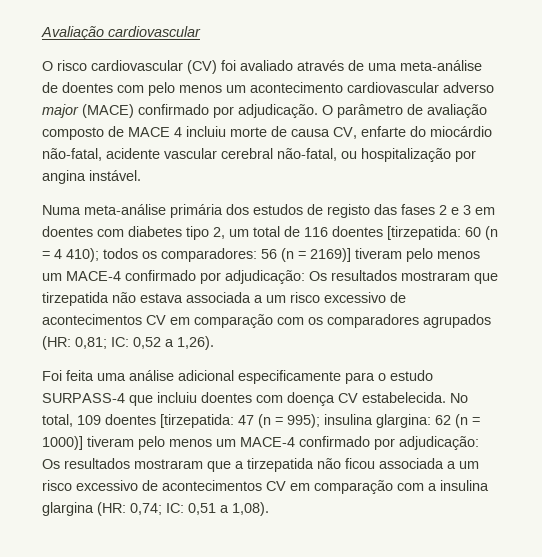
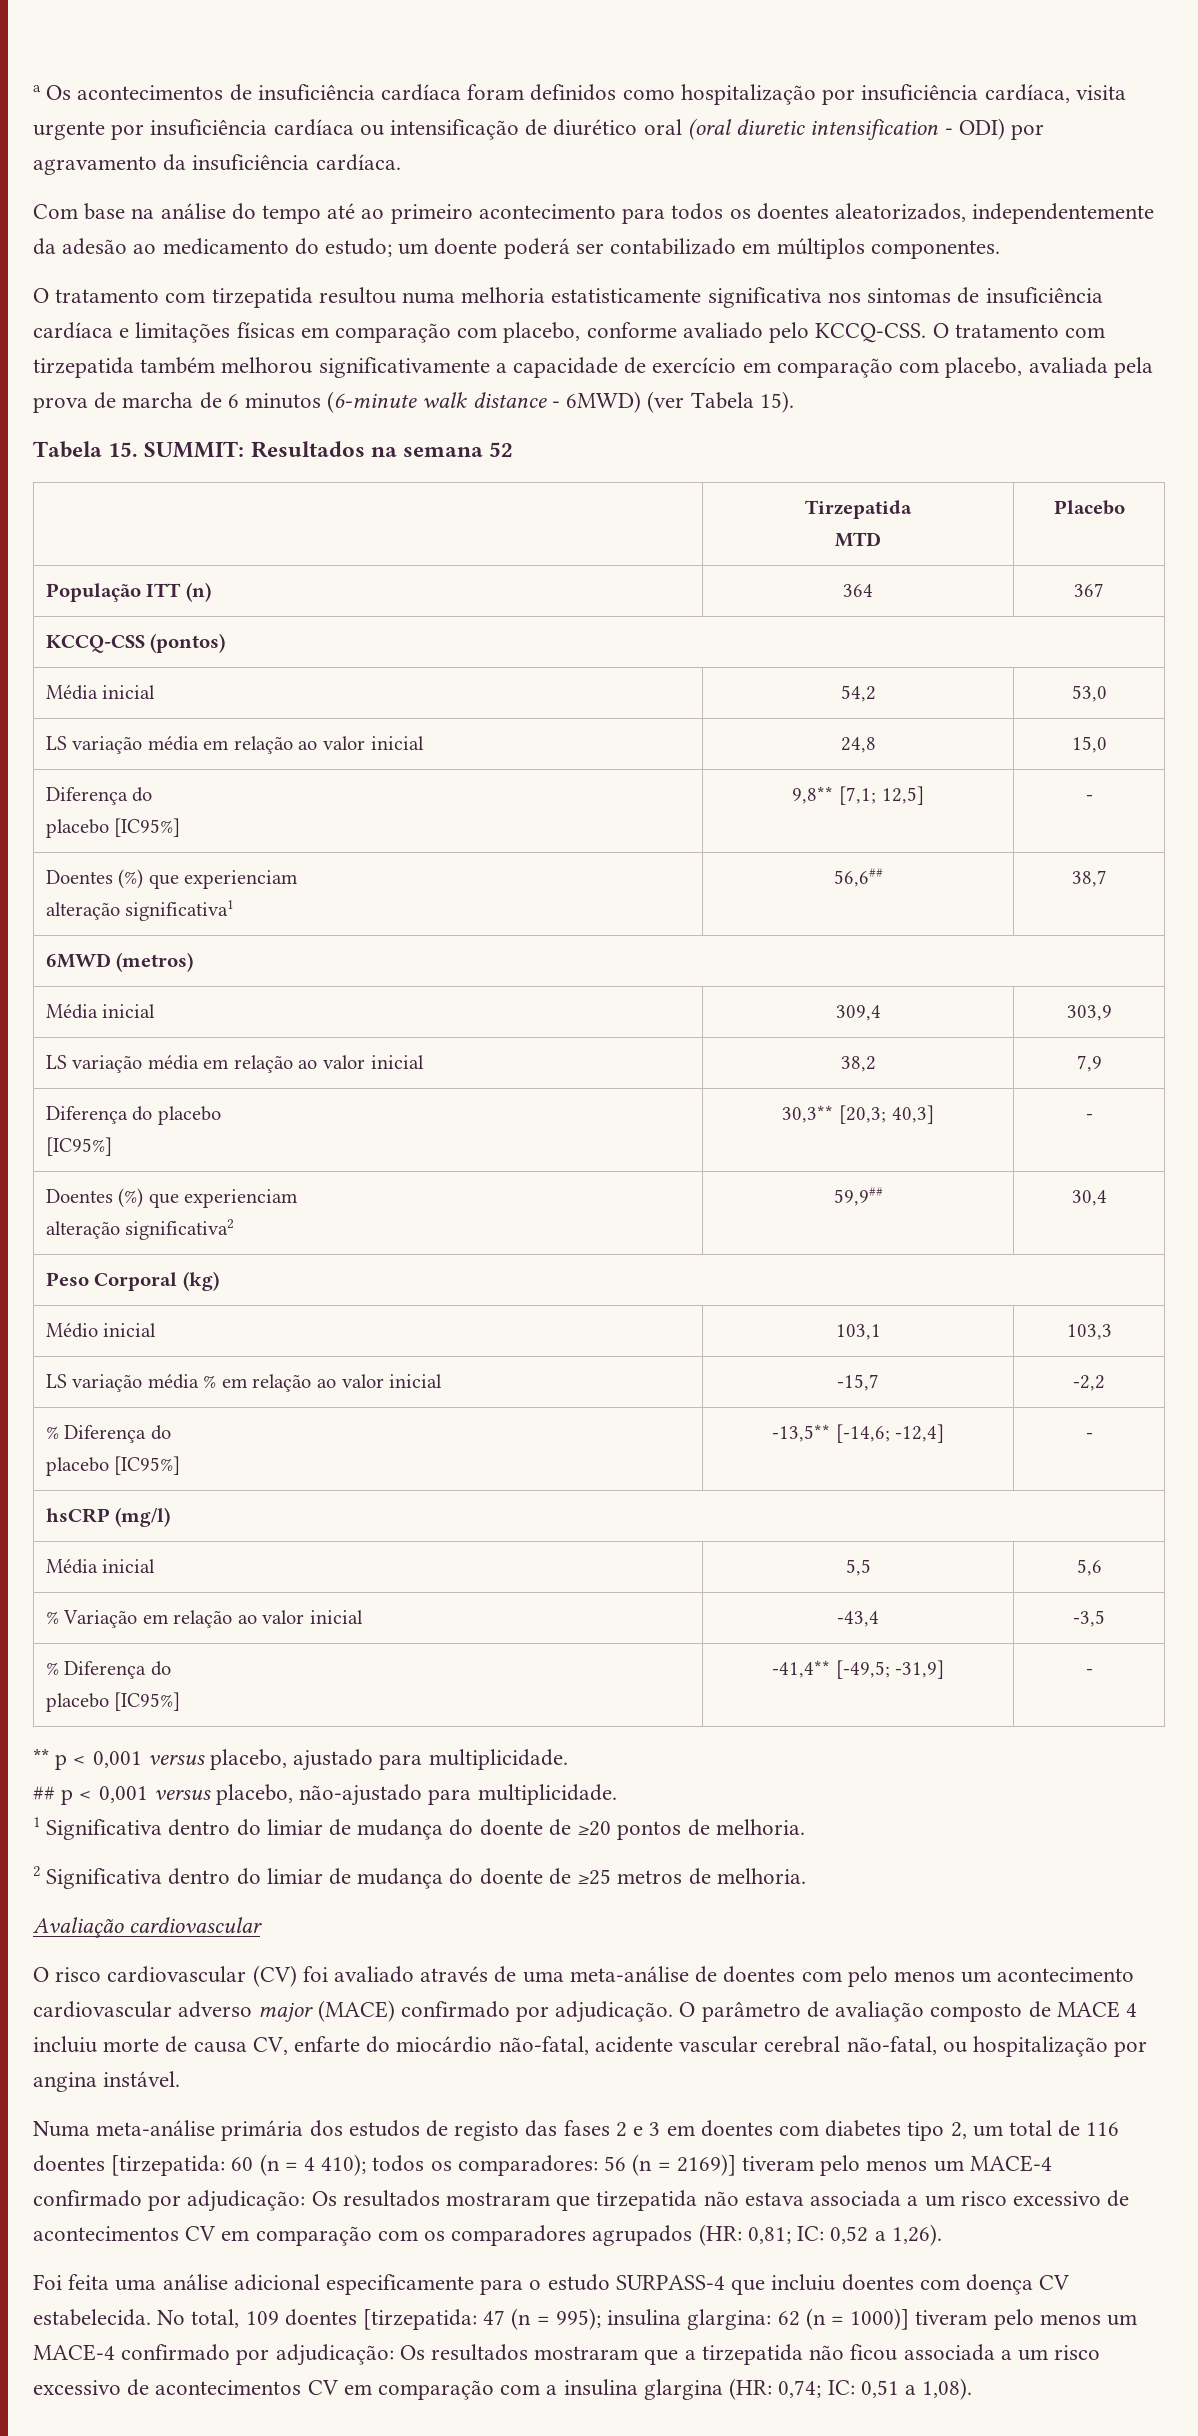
+ a Os acontecimentos de insuficiência cardíaca foram definidos como hospitalização por insuficiência cardíaca, visita urgente por insuficiência cardíaca ou intensificação de diurético oral (oral diuretic intensification - ODI) por agravamento da insuficiência cardíaca.
+ Com base na análise do tempo até ao primeiro acontecimento para todos os doentes aleatorizados, independentemente da adesão ao medicamento do estudo; um doente poderá ser contabilizado em múltiplos componentes.
+ O tratamento com tirzepatida resultou numa melhoria estatisticamente significativa nos sintomas de insuficiência cardíaca e limitações físicas em comparação com placebo, conforme avaliado pelo KCCQ-CSS. O tratamento com tirzepatida também melhorou significativamente a capacidade de exercício em comparação com placebo, avaliada pela prova de marcha de 6 minutos (6-minute walk distance - 6MWD) (ver Tabela 15).
+ Tabela 15. SUMMIT: Resultados na semana 52
+ | Tirzepatida
+ MTD | Placebo
+ População ITT (n) | 364 | 367
+ KCCQ-CSS (pontos)
+ Média inicial | 54,2 | 53,0
+ LS variação média em relação ao valor inicial | 24,8 | 15,0
+ Diferença do
+ placebo [IC95%] | 9,8** [7,1; 12,5] | -
+ Doentes (%) que experienciam
+ alteração significativa1 | 56,6## | 38,7
+ 6MWD (metros)
+ Média inicial | 309,4 | 303,9
+ LS variação média em relação ao valor inicial | 38,2 | 7,9
+ Diferença do placebo
+ [IC95%] | 30,3** [20,3; 40,3] | -
+ Doentes (%) que experienciam
+ alteração significativa2 | 59,9## | 30,4
+ Peso Corporal (kg)
+ Médio inicial | 103,1 | 103,3
+ LS variação média % em relação ao valor inicial | -15,7 | -2,2
+ % Diferença do
+ placebo [IC95%] | -13,5** [-14,6; -12,4] | -
+ hsCRP (mg/l)
+ Média inicial | 5,5 | 5,6
+ % Variação em relação ao valor inicial | -43,4 | -3,5
+ % Diferença do
+ placebo [IC95%] | -41,4** [-49,5; -31,9] | -
+ ** p < 0,001 versus placebo, ajustado para multiplicidade.
+ ## p < 0,001 versus placebo, não-ajustado para multiplicidade.
+ 1 Significativa dentro do limiar de mudança do doente de ≥20 pontos de melhoria.
+ 2 Significativa dentro do limiar de mudança do doente de ≥25 metros de melhoria.

